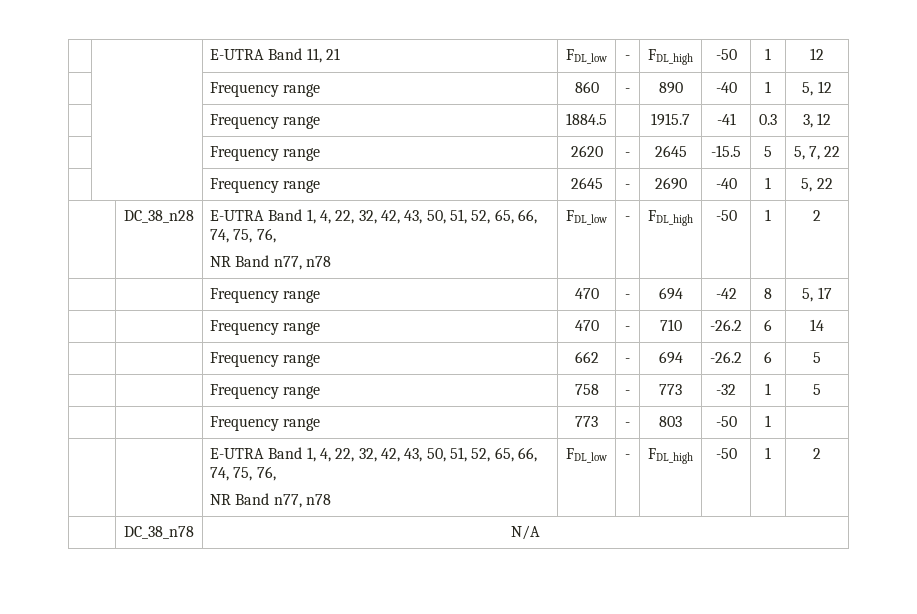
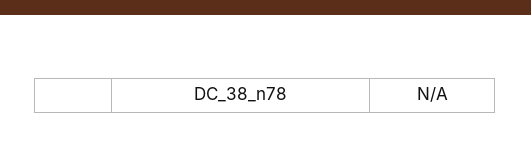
- | | E-UTRA Band 11, 21 | FDL_low | - | FDL_high | -50 | 1 | 12
- | | Frequency range | 860 | - | 890 | -40 | 1 | 5, 12
- | | Frequency range | 1884.5 | | 1915.7 | -41 | 0.3 | 3, 12
- | | Frequency range | 2620 | - | 2645 | -15.5 | 5 | 5, 7, 22
- | | Frequency range | 2645 | - | 2690 | -40 | 1 | 5, 22
- | DC_38_n28 | E-UTRA Band 1, 4, 22, 32, 42, 43, 50, 51, 52, 65, 66, 74, 75, 76,
- NR Band n77, n78 | FDL_low | - | FDL_high | -50 | 1 | 2
- | | Frequency range | 470 | - | 694 | -42 | 8 | 5, 17
- | | Frequency range | 470 | - | 710 | -26.2 | 6 | 14
- | | Frequency range | 662 | - | 694 | -26.2 | 6 | 5
- | | Frequency range | 758 | - | 773 | -32 | 1 | 5
- | | Frequency range | 773 | - | 803 | -50 | 1 |
- | | E-UTRA Band 1, 4, 22, 32, 42, 43, 50, 51, 52, 65, 66, 74, 75, 76,
- NR Band n77, n78 | FDL_low | - | FDL_high | -50 | 1 | 2

